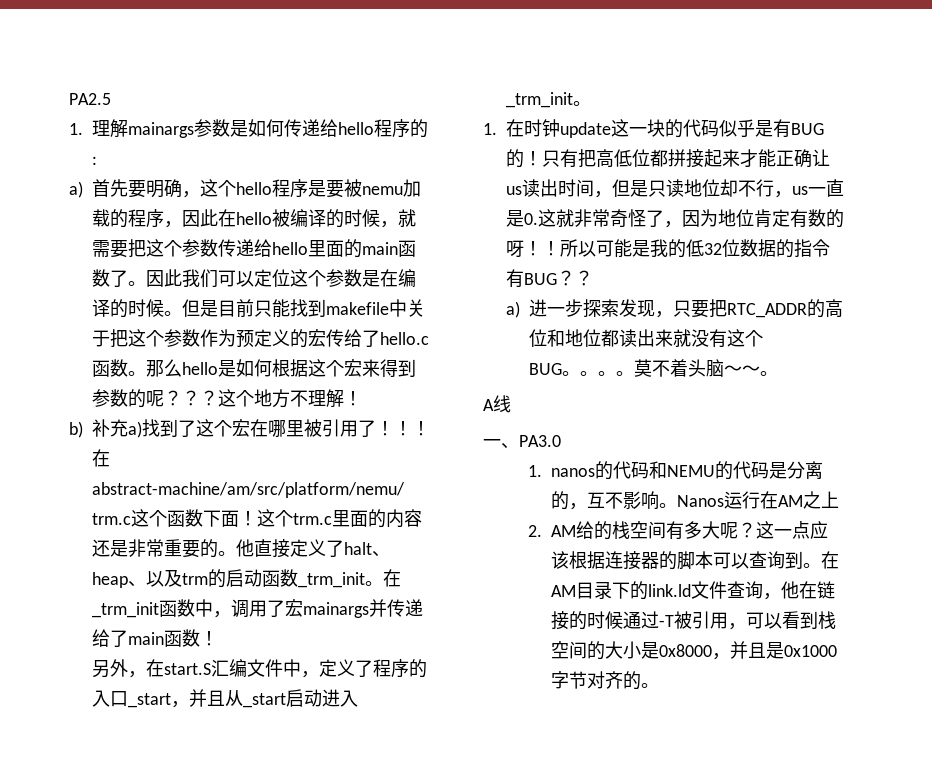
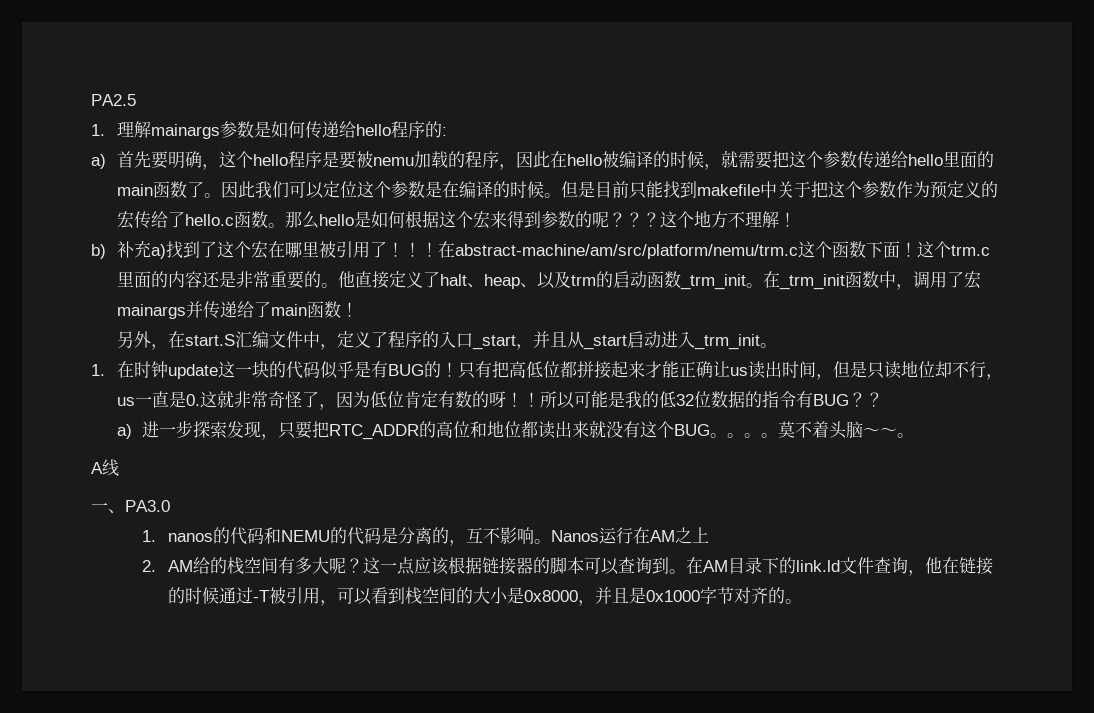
- 只有把高低位都拼接起来才能正确让us读出时间，但是只读地位却不行，us一直是0.这就非常奇怪了，因为地位肯定有数的呀！
+ 只有把高低位都拼接起来才能正确让us读出时间，但是只读地位却不行，us一直是0.这就非常奇怪了，因为低位肯定有数的呀！
- 这一点应该根据连接器的脚本可以查询到。
+ 这一点应该根据链接器的脚本可以查询到。

